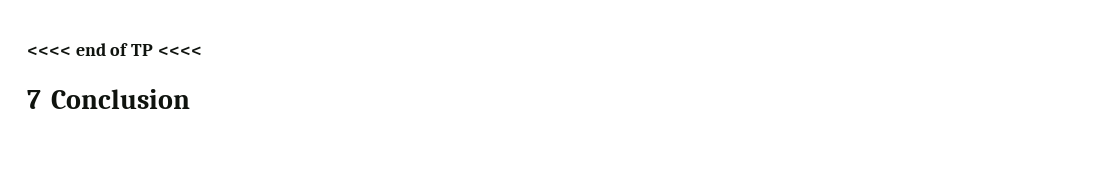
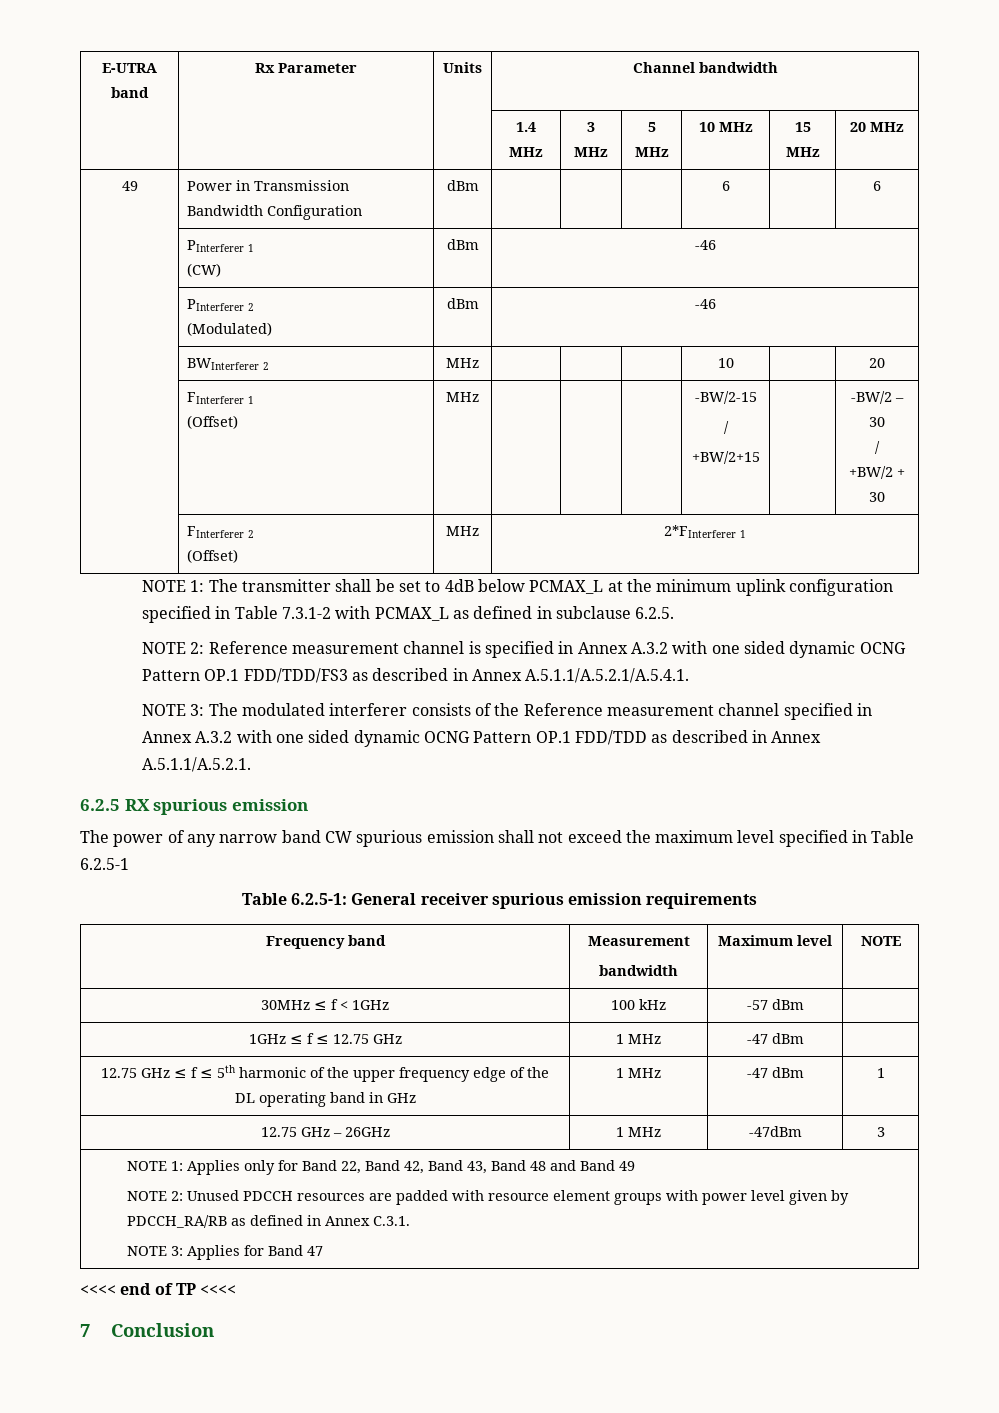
+ E-UTRA band | Rx Parameter | Units | Channel bandwidth
+ | | | 1.4 MHz | 3 MHz | 5 MHz | 10 MHz | 15 MHz | 20 MHz
+ 49 | Power in Transmission Bandwidth Configuration | dBm | | | | 6 | | 6
+ | PInterferer 1
+ (CW) | dBm | -46
+ | PInterferer 2
+ (Modulated) | dBm | -46
+ | BWInterferer 2 | MHz | | | | 10 | | 20
+ | FInterferer 1
+ (Offset) | MHz | | | | -BW/2-15
+ /
+ +BW/2+15 | | -BW/2 – 30
+ /
+ +BW/2 + 30
+ | FInterferer 2
+ (Offset) | MHz | 2*FInterferer 1
+ NOTE 1: The transmitter shall be set to 4dB below PCMAX_L at the minimum uplink configuration specified in Table 7.3.1-2 with PCMAX_L as defined in subclause 6.2.5.
+ NOTE 2: Reference measurement channel is specified in Annex A.3.2 with one sided dynamic OCNG Pattern OP.1 FDD/TDD/FS3 as described in Annex A.5.1.1/A.5.2.1/A.5.4.1.
+ NOTE 3: The modulated interferer consists of the Reference measurement channel specified in Annex A.3.2 with one sided dynamic OCNG Pattern OP.1 FDD/TDD as described in Annex A.5.1.1/A.5.2.1.
+ 6.2.5 RX spurious emission
+ The power of any narrow band CW spurious emission shall not exceed the maximum level specified in Table 6.2.5-1
+ Table 6.2.5-1: General receiver spurious emission requirements
+ Frequency band | Measurement
+ bandwidth | Maximum level | NOTE
+ 30MHz ≤ f < 1GHz | 100 kHz | -57 dBm |
+ 1GHz ≤ f ≤ 12.75 GHz | 1 MHz | -47 dBm |
+ 12.75 GHz ≤ f ≤ 5th harmonic of the upper frequency edge of the DL operating band in GHz | 1 MHz | -47 dBm | 1
+ 12.75 GHz – 26GHz | 1 MHz | -47dBm | 3
+ NOTE 1: Applies only for Band 22, Band 42, Band 43, Band 48 and Band 49
+ NOTE 2: Unused PDCCH resources are padded with resource element groups with power level given by PDCCH_RA/RB as defined in Annex C.3.1.
+ NOTE 3: Applies for Band 47

